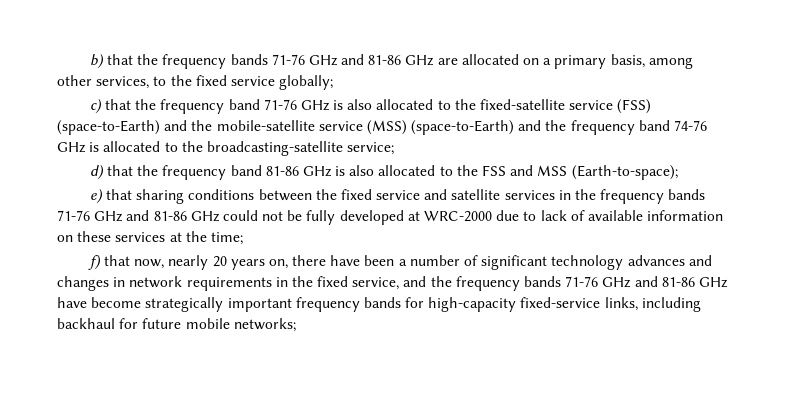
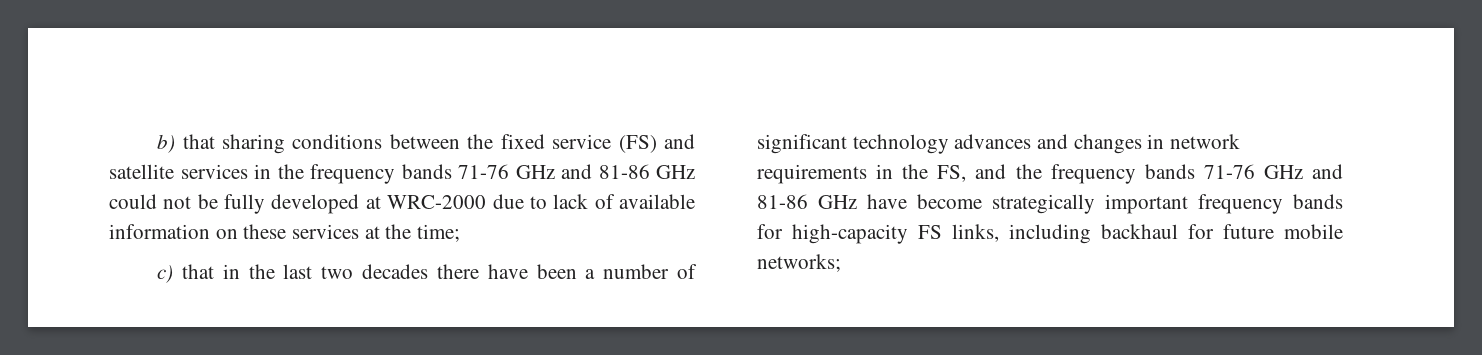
- b) that the frequency bands 71-76 GHz and 81-86 GHz are allocated on a primary basis, among other services, to the fixed service globally;
- c) that the frequency band 71-76 GHz is also allocated to the fixed-satellite service (FSS) (space-to-Earth) and the mobile-satellite service (MSS) (space-to-Earth) and the frequency band 74-76 GHz is allocated to the broadcasting-satellite service;
- d) that the frequency band 81-86 GHz is also allocated to the FSS and MSS (Earth-to-space);
- e) that sharing conditions between the fixed service and satellite services in the frequency bands 71-76 GHz and 81-86 GHz could not be fully developed at WRC-2000 due to lack of available information on these services at the time;
+ b) that sharing conditions between the fixed service (FS) and satellite services in the frequency bands 71-76 GHz and 81-86 GHz could not be fully developed at WRC-2000 due to lack of available information on these services at the time;
- f) that now, nearly 20 years on, there have been a number of significant technology advances and changes in network requirements in the fixed service, and the frequency bands 71-76 GHz and 81-86 GHz have become strategically important frequency bands for high-capacity fixed-service links, including backhaul for future mobile networks;
+ c) that in the last two decades there have been a number of significant technology advances and changes in network requirements in the FS, and the frequency bands 71-76 GHz and 81-86 GHz have become strategically important frequency bands for high-capacity FS links, including backhaul for future mobile networks;

